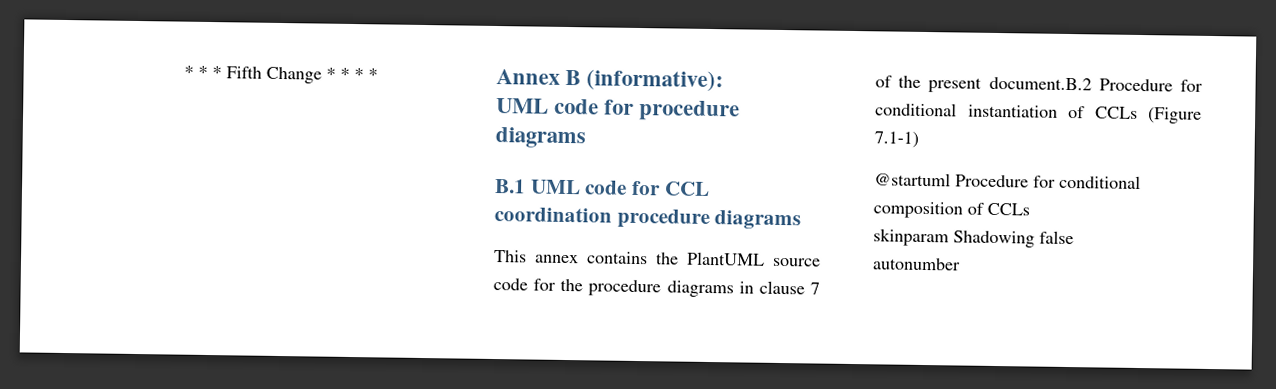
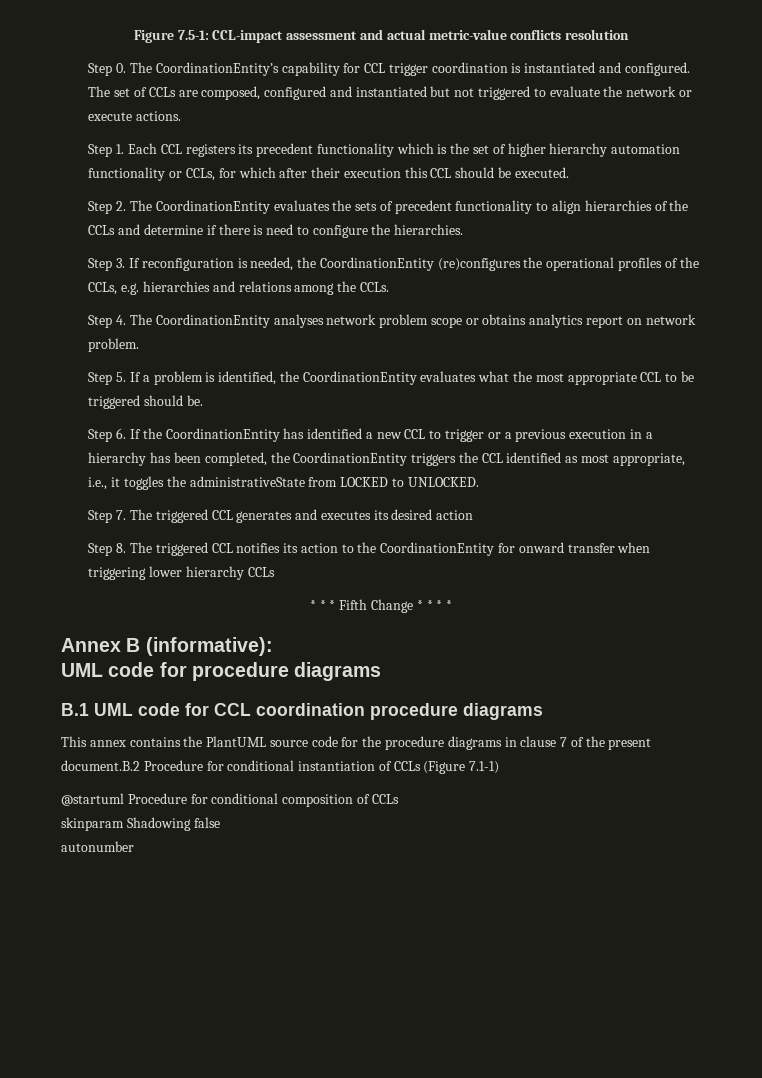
+ Figure 7.5-1: CCL-impact assessment and actual metric-value conflicts resolution
+ Step 0. The CoordinationEntity’s capability for CCL trigger coordination is instantiated and configured. The set of CCLs are composed, configured and instantiated but not triggered to evaluate the network or execute actions.
+ Step 1. Each CCL registers its precedent functionality which is the set of higher hierarchy automation functionality or CCLs, for which after their execution this CCL should be executed.
+ Step 2. The CoordinationEntity evaluates the sets of precedent functionality to align hierarchies of the CCLs and determine if there is need to configure the hierarchies.
+ Step 3. If reconfiguration is needed, the CoordinationEntity (re)configures the operational profiles of the CCLs, e.g. hierarchies and relations among the CCLs.
+ Step 4. The CoordinationEntity analyses network problem scope or obtains analytics report on network problem.
+ Step 5. If a problem is identified, the CoordinationEntity evaluates what the most appropriate CCL to be triggered should be.
+ Step 6. If the CoordinationEntity has identified a new CCL to trigger or a previous execution in a hierarchy has been completed, the CoordinationEntity triggers the CCL identified as most appropriate, i.e., it toggles the administrativeState from LOCKED to UNLOCKED.
+ Step 7. The triggered CCL generates and executes its desired action
+ Step 8. The triggered CCL notifies its action to the CoordinationEntity for onward transfer when triggering lower hierarchy CCLs

